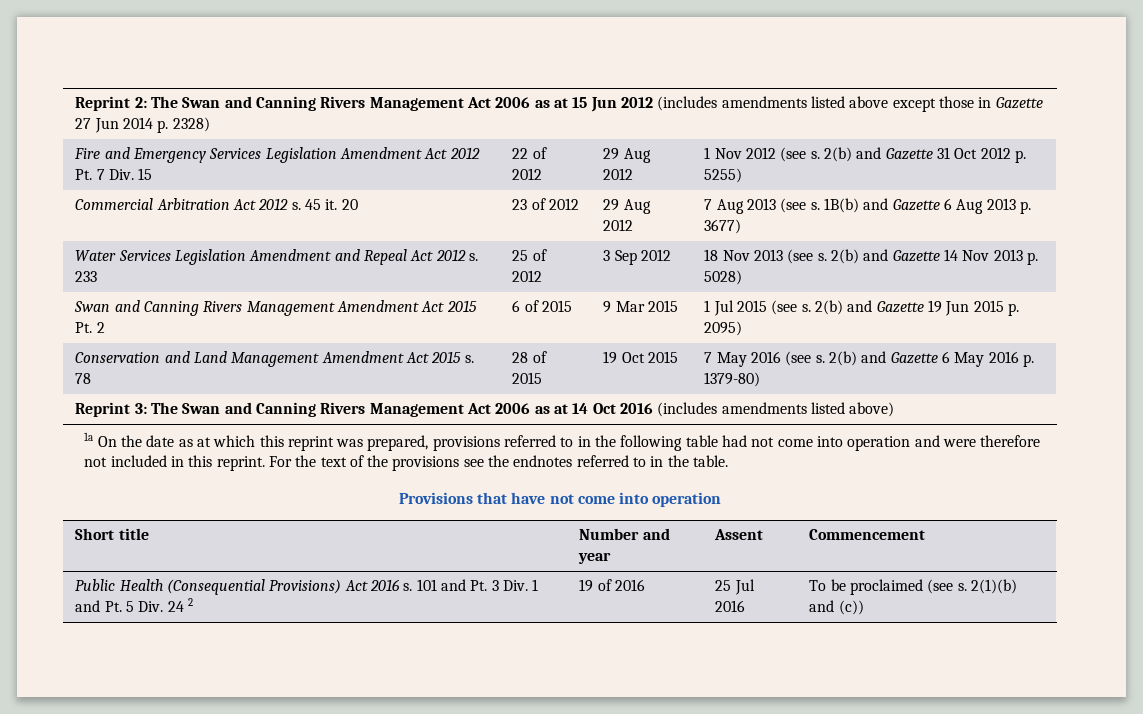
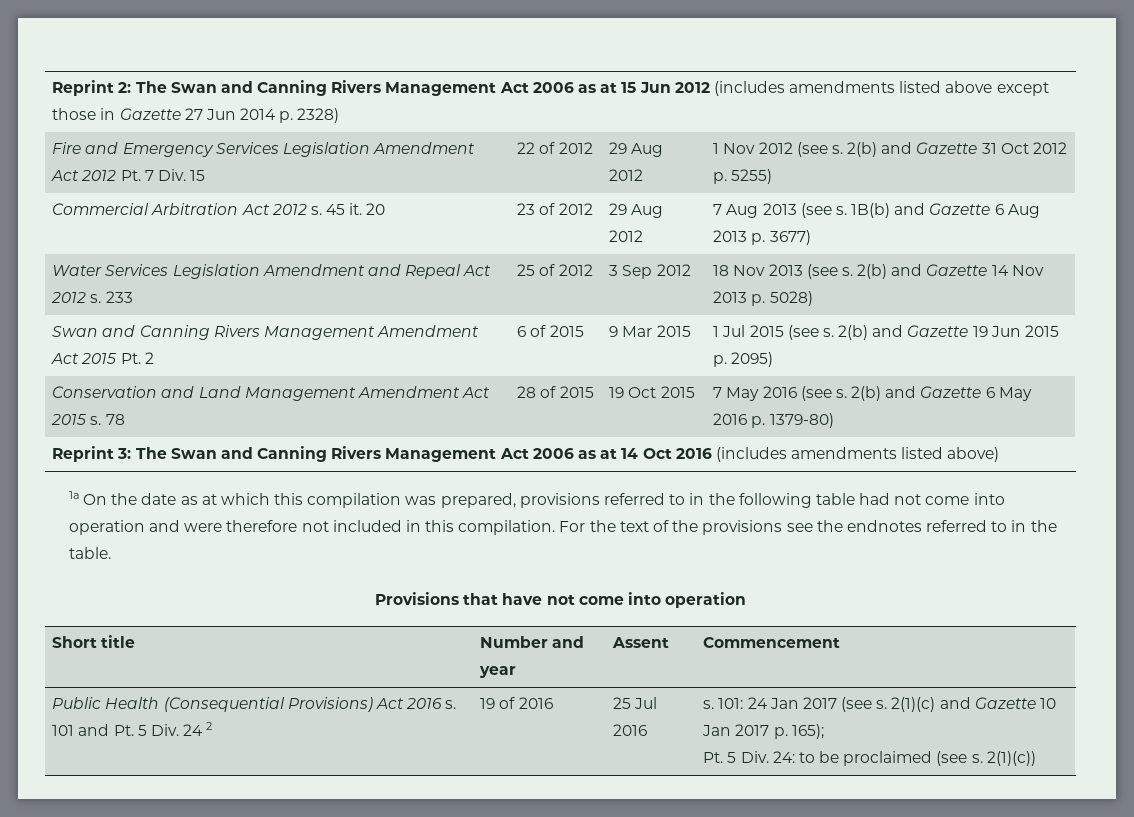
- 1a On the date as at which this reprint was prepared, provisions referred to in the following table had not come into operation and were therefore not included in this reprint.
+ 1a On the date as at which this compilation was prepared, provisions referred to in the following table had not come into operation and were therefore not included in this compilation.
- 101 and Pt. 3 Div. 1 and Pt. 5 Div. 24 2
+ 101 and Pt. 5 Div. 24 2
- To be proclaimed (see s.
+ s. 101: 24 Jan 2017 (see s. 2(1)(c) and Gazette 10 Jan 2017 p. 165);
+ Pt. 5 Div. 24: to be proclaimed (see s.
- 2(1)(b) and (c))
+ 2(1)(c))

